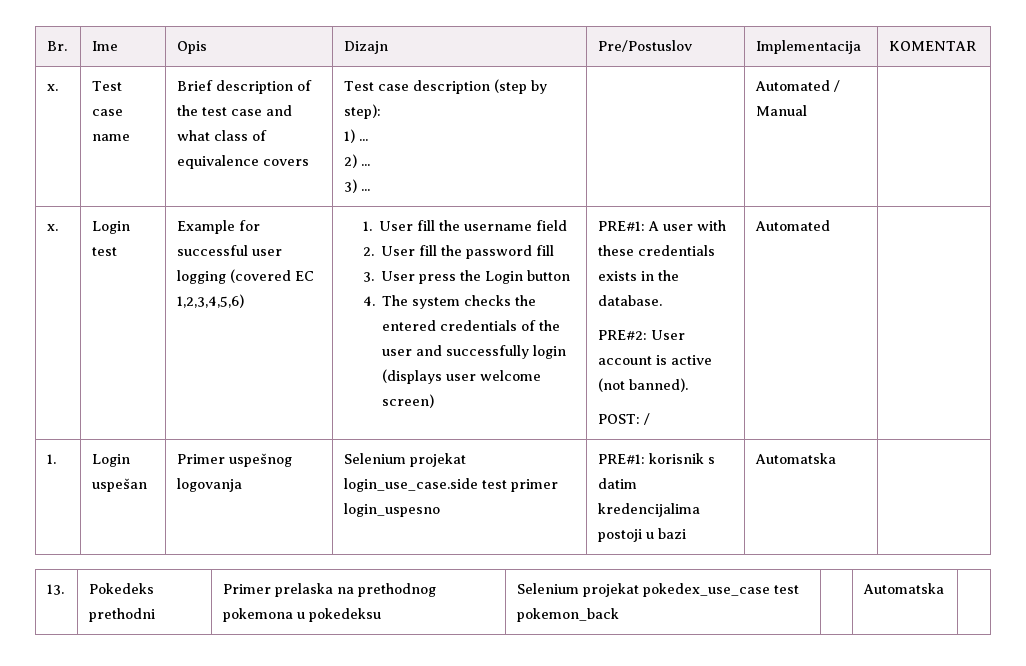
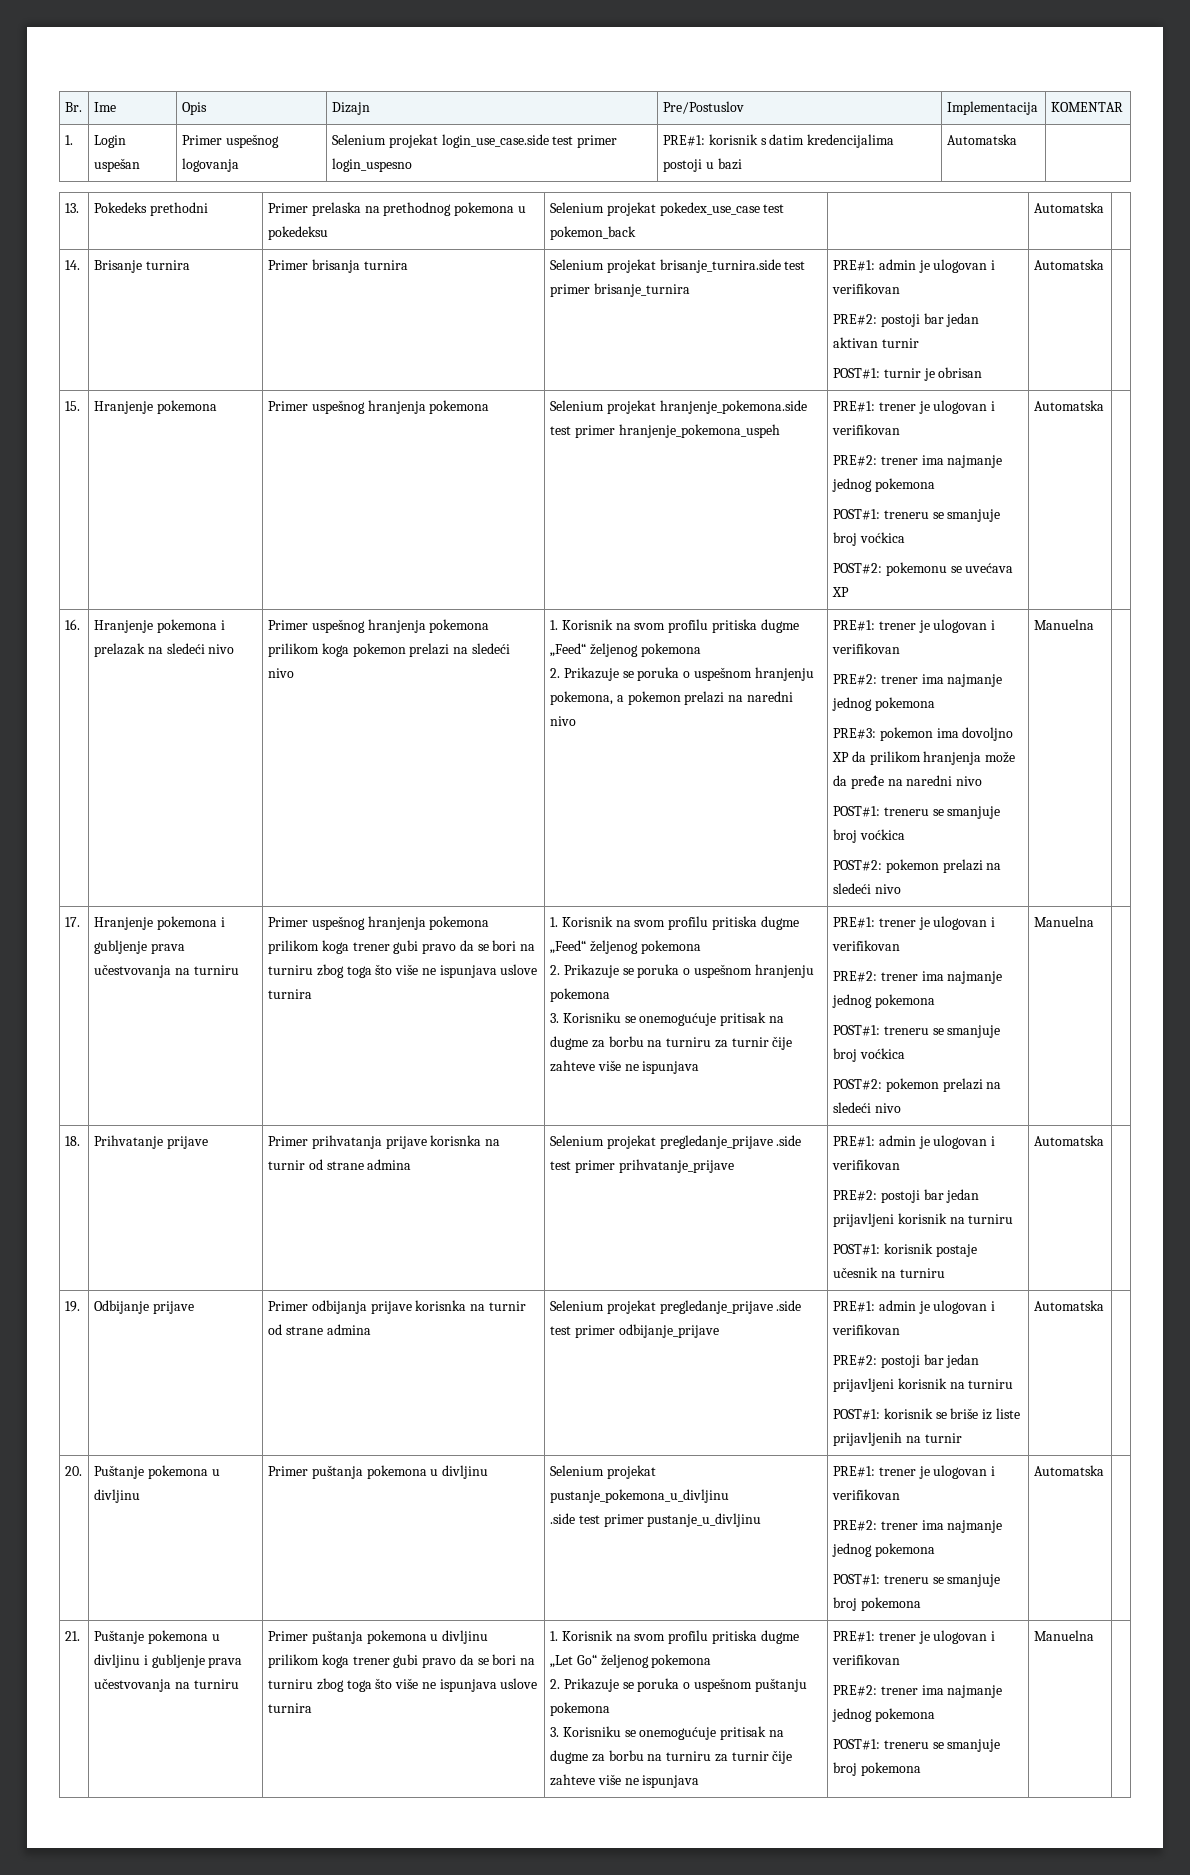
- x. | Test case name | Brief description of the test case and what class of equivalence covers | Test case description (step by step):
- 1) ...
- 2) ...
- 3) ... | | Automated / Manual |
- x. | Login test | Example for successful user logging (covered EC 1,2,3,4,5,6) | 1. User fill the username field
- 2. User fill the password fill
- 3. User press the Login button
- 4. The system checks the entered credentials of the user and successfully login (displays user welcome screen) | PRE#1: A user with these credentials exists in the database.
- PRE#2: User account is active (not banned).
- POST: / | Automated
+ 14. | Brisanje turnira | Primer brisanja turnira | Selenium projekat brisanje_turnira.side test primer brisanje_turnira | PRE#1: admin je ulogovan i verifikovan
+ PRE#2: postoji bar jedan aktivan turnir
+ POST#1: turnir je obrisan | Automatska |
+ 15. | Hranjenje pokemona | Primer uspešnog hranjenja pokemona | Selenium projekat hranjenje_pokemona.side test primer hranjenje_pokemona_uspeh | PRE#1: trener je ulogovan i verifikovan
+ PRE#2: trener ima najmanje jednog pokemona
+ POST#1: treneru se smanjuje broj voćkica
+ POST#2: pokemonu se uvećava XP | Automatska |
+ 16. | Hranjenje pokemona i prelazak na sledeći nivo | Primer uspešnog hranjenja pokemona prilikom koga pokemon prelazi na sledeći nivo | 1. Korisnik na svom profilu pritiska dugme „Feed“ željenog pokemona
+ 2. Prikazuje se poruka o uspešnom hranjenju pokemona, a pokemon prelazi na naredni nivo | PRE#1: trener je ulogovan i verifikovan
+ PRE#2: trener ima najmanje jednog pokemona
+ PRE#3: pokemon ima dovoljno XP da prilikom hranjenja može da pređe na naredni nivo
+ POST#1: treneru se smanjuje broj voćkica
+ POST#2: pokemon prelazi na sledeći nivo | Manuelna |
+ 17. | Hranjenje pokemona i gubljenje prava učestvovanja na turniru | Primer uspešnog hranjenja pokemona prilikom koga trener gubi pravo da se bori na turniru zbog toga što više ne ispunjava uslove turnira | 1. Korisnik na svom profilu pritiska dugme „Feed“ željenog pokemona
+ 2. Prikazuje se poruka o uspešnom hranjenju pokemona
+ 3. Korisniku se onemogućuje pritisak na dugme za borbu na turniru za turnir čije zahteve više ne ispunjava | PRE#1: trener je ulogovan i verifikovan
+ PRE#2: trener ima najmanje jednog pokemona
+ POST#1: treneru se smanjuje broj voćkica
+ POST#2: pokemon prelazi na sledeći nivo | Manuelna |
+ 18. | Prihvatanje prijave | Primer prihvatanja prijave korisnka na turnir od strane admina | Selenium projekat pregledanje_prijave .side test primer prihvatanje_prijave | PRE#1: admin je ulogovan i verifikovan
+ PRE#2: postoji bar jedan prijavljeni korisnik na turniru
+ POST#1: korisnik postaje učesnik na turniru | Automatska |
+ 19. | Odbijanje prijave | Primer odbijanja prijave korisnka na turnir od strane admina | Selenium projekat pregledanje_prijave .side test primer odbijanje_prijave | PRE#1: admin je ulogovan i verifikovan
+ PRE#2: postoji bar jedan prijavljeni korisnik na turniru
+ POST#1: korisnik se briše iz liste prijavljenih na turnir | Automatska |
+ 20. | Puštanje pokemona u divljinu | Primer puštanja pokemona u divljinu | Selenium projekat pustanje_pokemona_u_divljinu
+ .side test primer pustanje_u_divljinu | PRE#1: trener je ulogovan i verifikovan
+ PRE#2: trener ima najmanje jednog pokemona
+ POST#1: treneru se smanjuje broj pokemona | Automatska |
+ 21. | Puštanje pokemona u divljinu i gubljenje prava učestvovanja na turniru | Primer puštanja pokemona u divljinu prilikom koga trener gubi pravo da se bori na turniru zbog toga što više ne ispunjava uslove turnira | 1. Korisnik na svom profilu pritiska dugme „Let Go“ željenog pokemona
+ 2. Prikazuje se poruka o uspešnom puštanju pokemona
+ 3. Korisniku se onemogućuje pritisak na dugme za borbu na turniru za turnir čije zahteve više ne ispunjava | PRE#1: trener je ulogovan i verifikovan
+ PRE#2: trener ima najmanje jednog pokemona
+ POST#1: treneru se smanjuje broj pokemona | Manuelna

